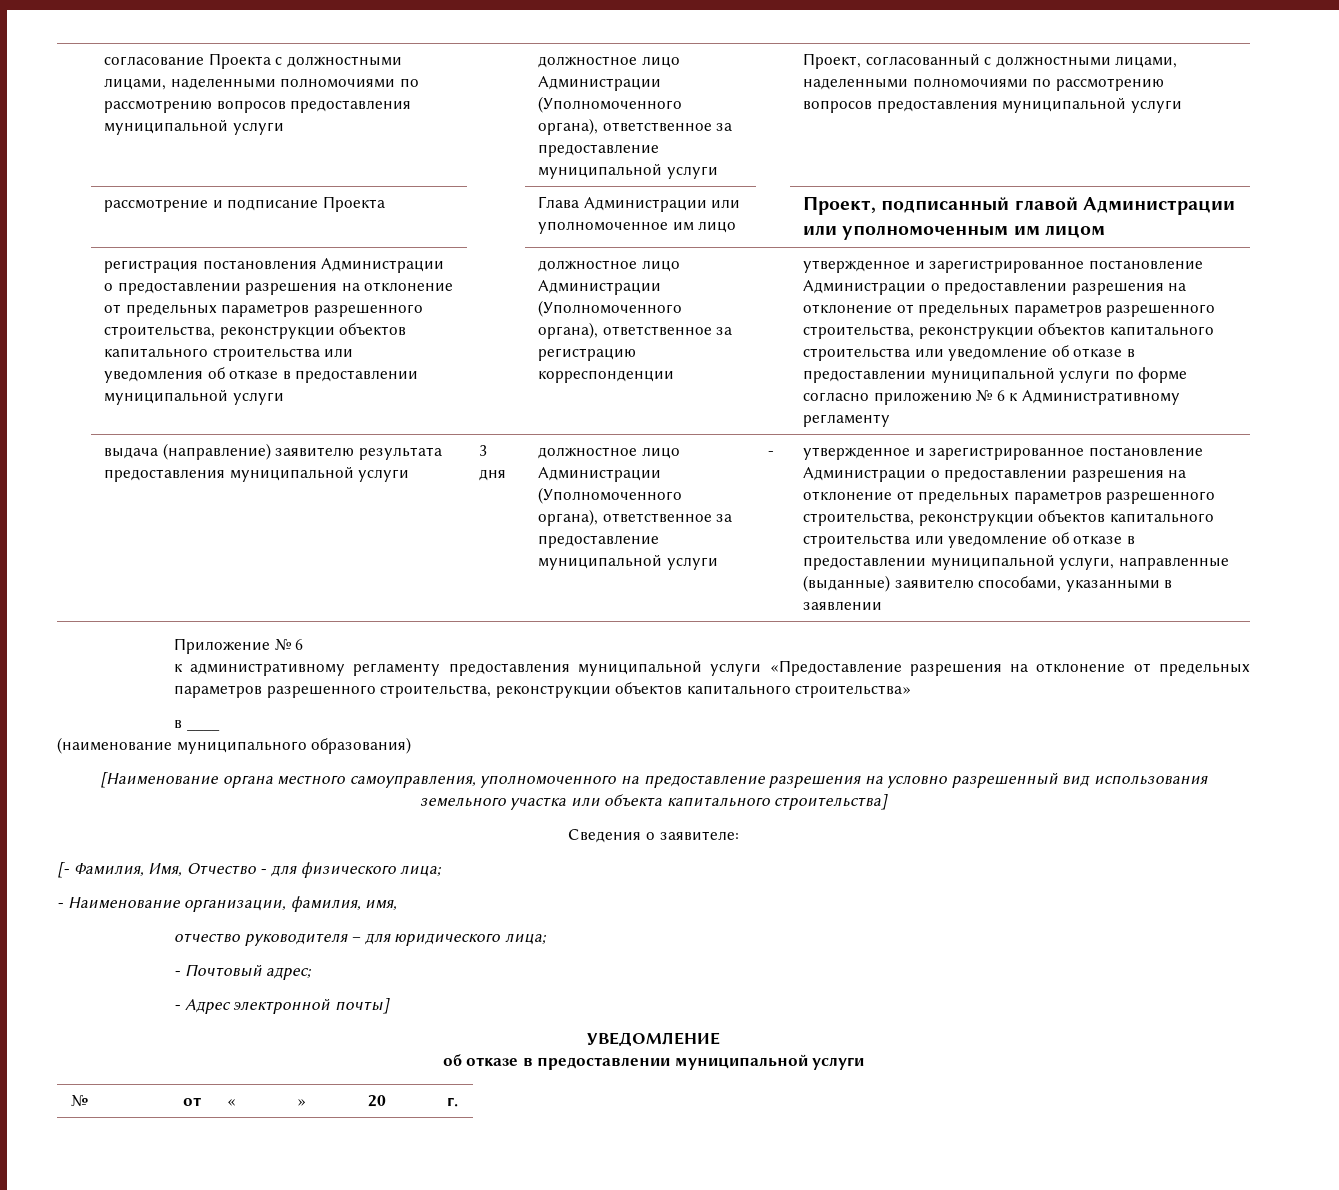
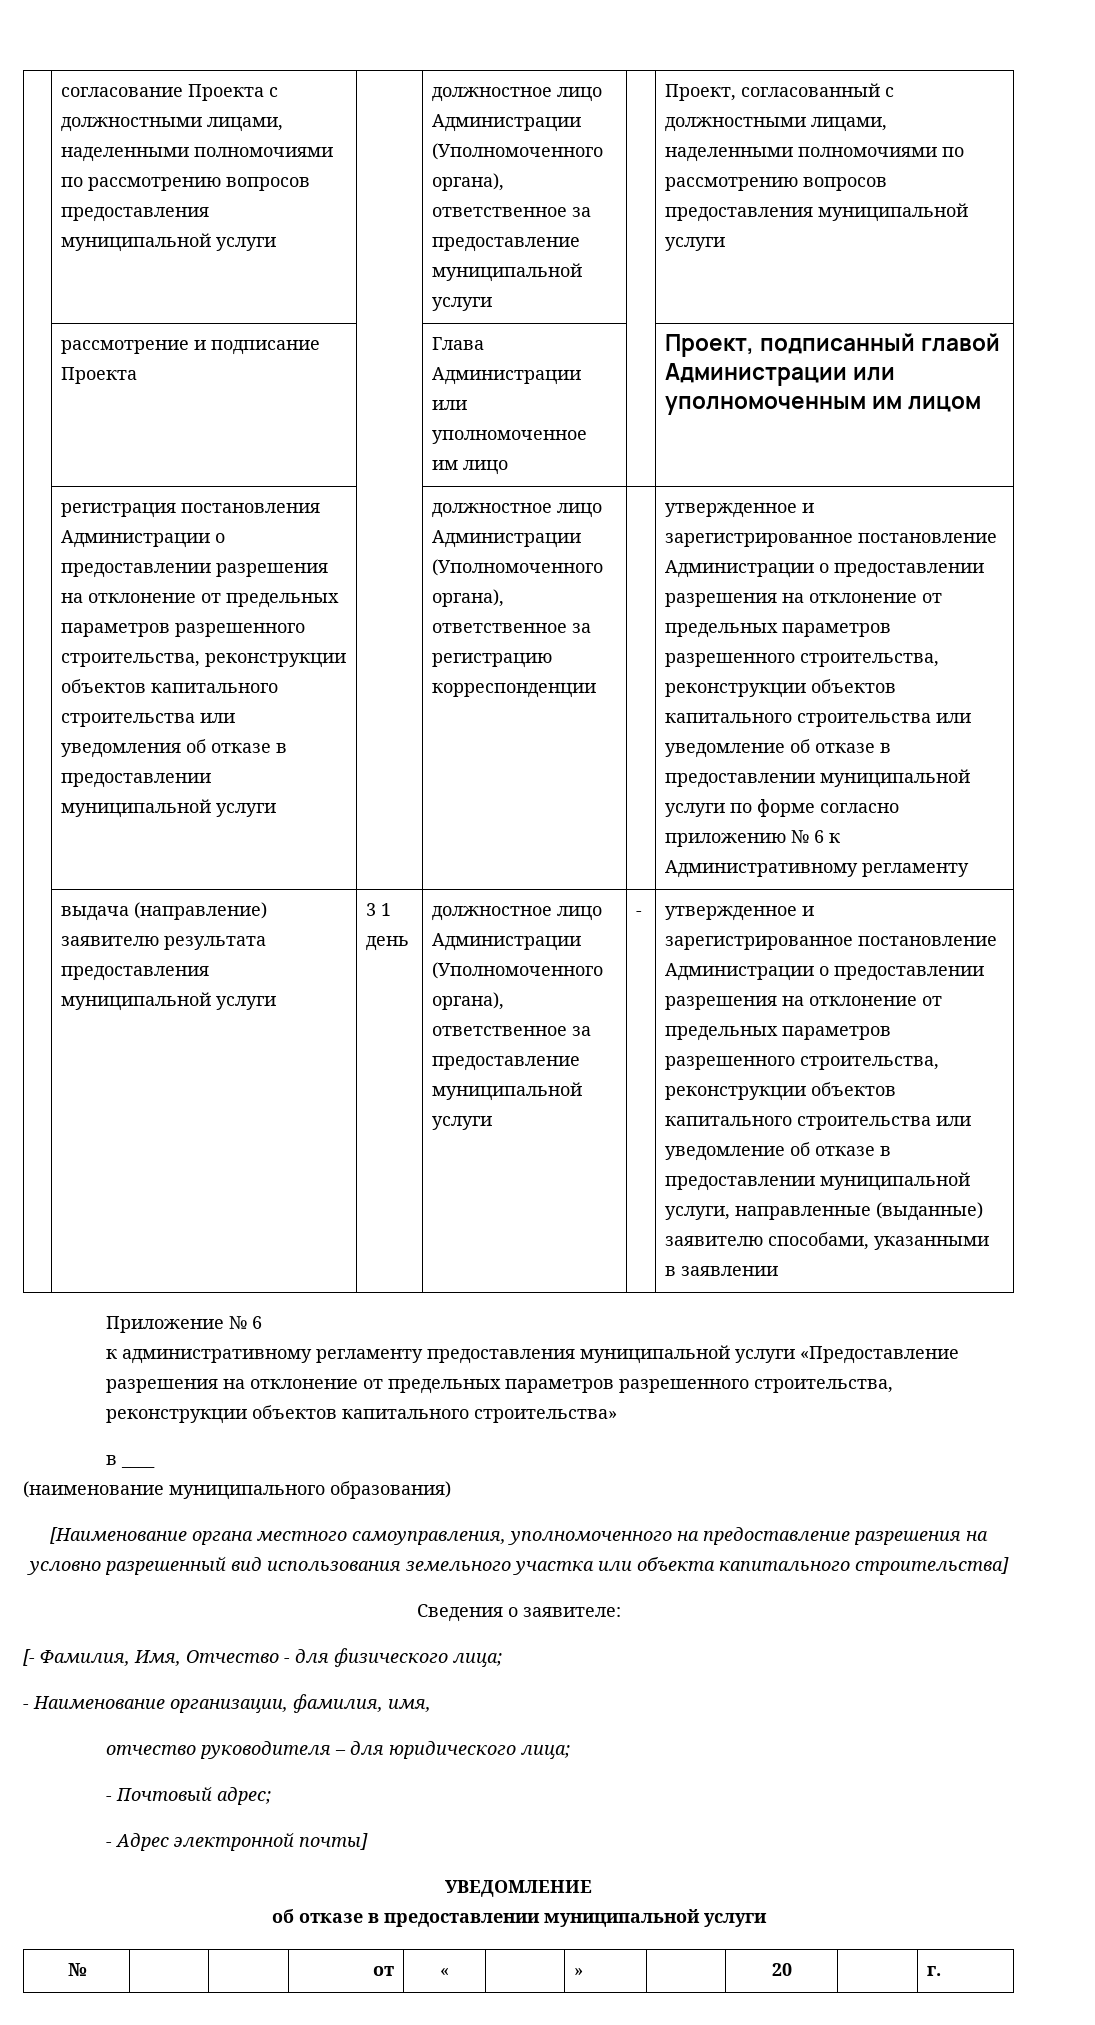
- 3 дня
+ 3 1 день

